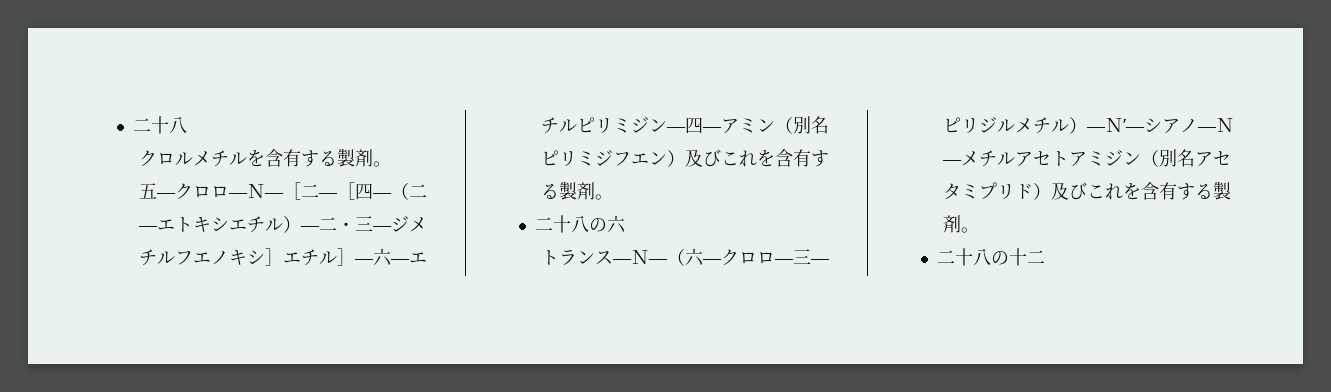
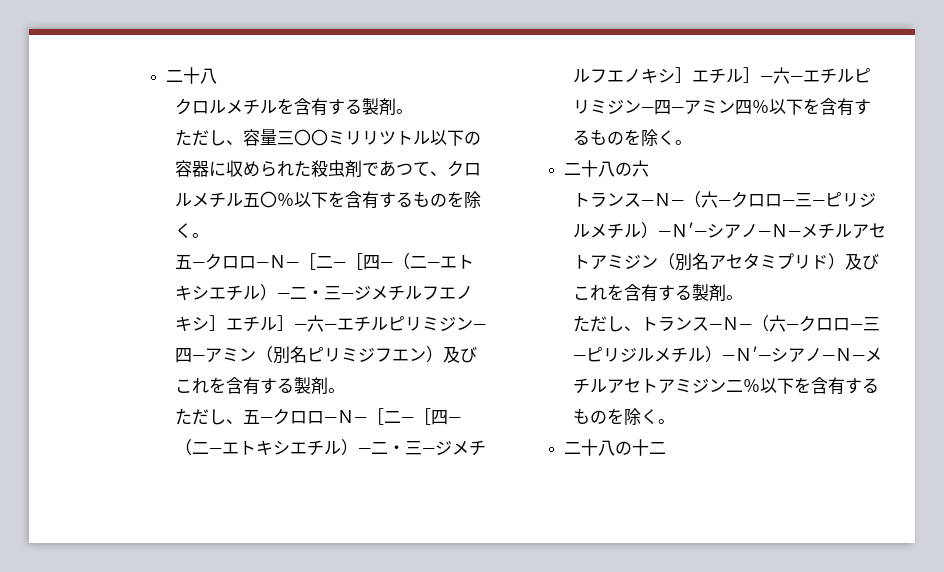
+ ただし、容量三〇〇ミリリツトル以下の容器に収められた殺虫剤であつて、クロルメチル五〇％以下を含有するものを除く。
+ ただし、五―クロロ―Ｎ―［二―［四―（二―エトキシエチル）―二・三―ジメチルフエノキシ］エチル］―六―エチルピリミジン―四―アミン四％以下を含有するものを除く。
+ ただし、トランス―Ｎ―（六―クロロ―三―ピリジルメチル）―Ｎ′―シアノ―Ｎ―メチルアセトアミジン二％以下を含有するものを除く。

